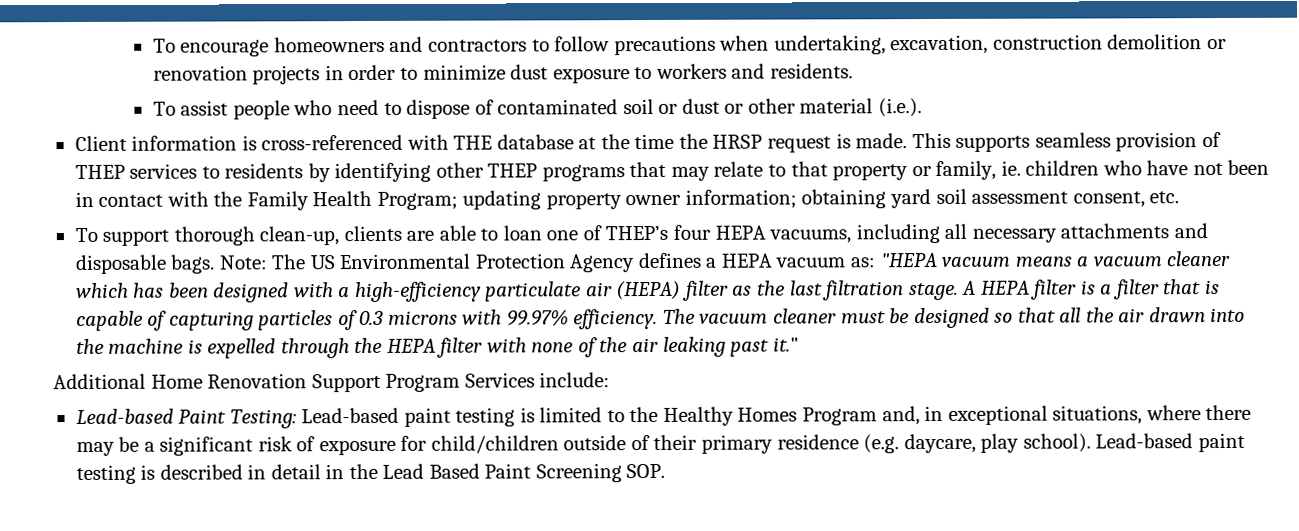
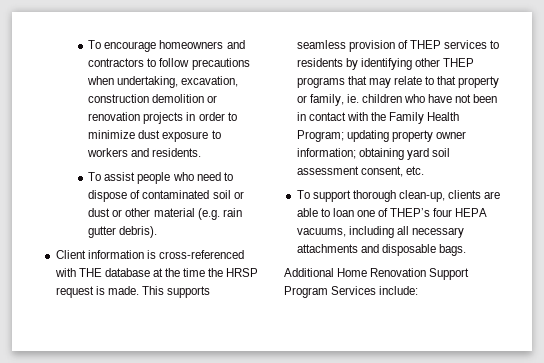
- To assist people who need to dispose of contaminated soil or dust or other material (i.e.).
+ To assist people who need to dispose of contaminated soil or dust or other material (e.g. rain gutter debris).
- Note: The US Environmental Protection Agency defines a HEPA vacuum as: "HEPA vacuum means a vacuum cleaner which has been designed with a high-efficiency particulate air (HEPA) filter as the last filtration stage. A HEPA filter is a filter that is capable of capturing particles of 0.3 microns with 99.97% efficiency. The vacuum cleaner must be designed so that all the air drawn into the machine is expelled through the HEPA filter with none of the air leaking past it."
- Lead-based Paint Testing: Lead-based paint testing is limited to the Healthy Homes Program and, in exceptional situations, where there may be a significant risk of exposure for child/children outside of their primary residence (e.g. daycare, play school). Lead-based paint testing is described in detail in the Lead Based Paint Screening SOP.

